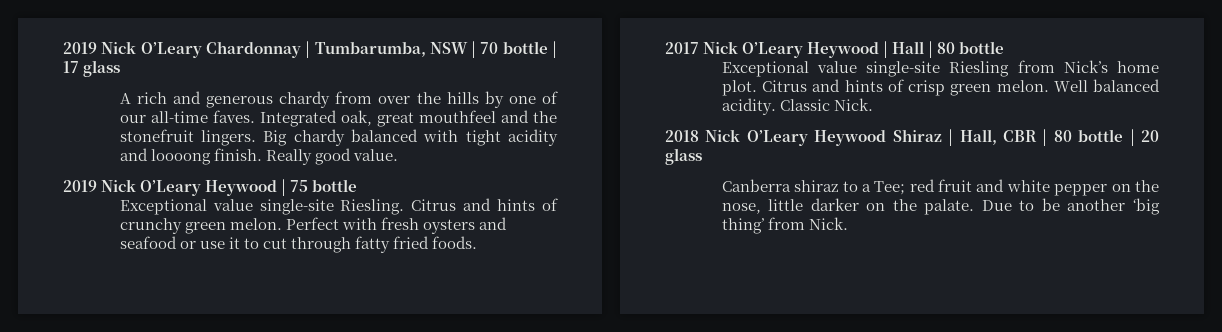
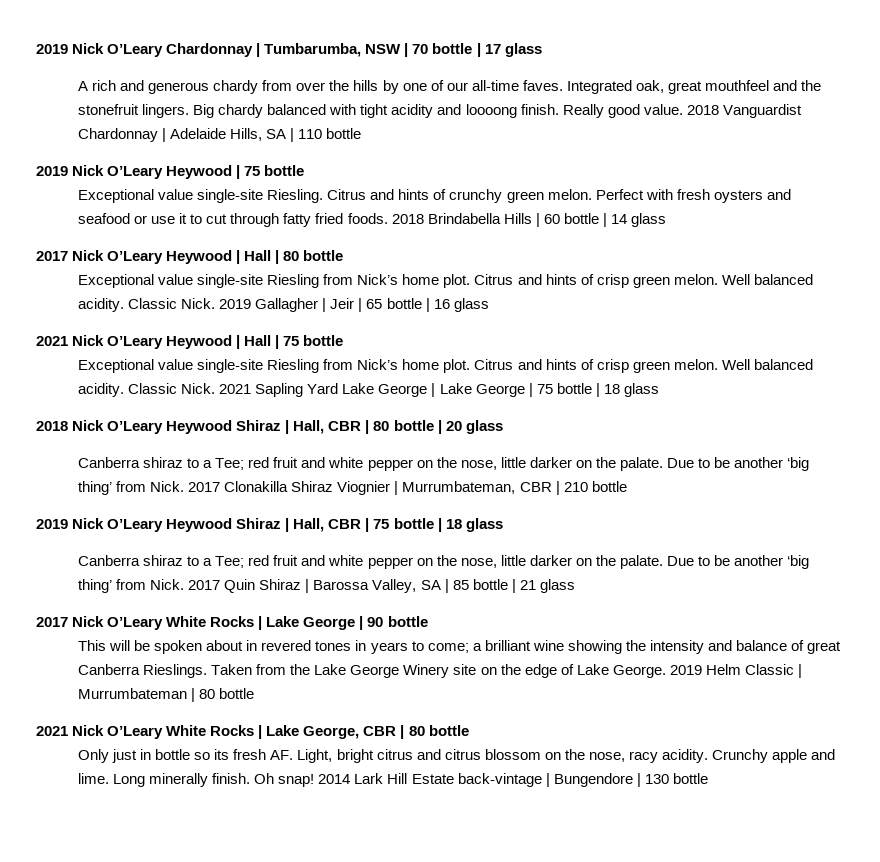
+ 2018 Vanguardist Chardonnay | Adelaide Hills, SA | 110 bottle
+ 2018 Brindabella Hills | 60 bottle | 14 glass
+ 2019 Gallagher | Jeir | 65 bottle | 16 glass
+ 2021 Nick O’Leary Heywood | Hall | 75 bottle
+ Exceptional value single-site Riesling from Nick’s home plot. Citrus and hints of crisp green melon. Well balanced acidity. Classic Nick. 2021 Sapling Yard Lake George | Lake George | 75 bottle | 18 glass
+ 2017 Clonakilla Shiraz Viognier | Murrumbateman, CBR | 210 bottle
+ 2019 Nick O’Leary Heywood Shiraz | Hall, CBR | 75 bottle | 18 glass
+ Canberra shiraz to a Tee; red fruit and white pepper on the nose, little darker on the palate. Due to be another ‘big thing’ from Nick. 2017 Quin Shiraz | Barossa Valley, SA | 85 bottle | 21 glass
+ 2017 Nick O’Leary White Rocks | Lake George | 90 bottle
+ This will be spoken about in revered tones in years to come; a brilliant wine showing the intensity and balance of great Canberra Rieslings. Taken from the Lake George Winery site on the edge of Lake George. 2019 Helm Classic | Murrumbateman | 80 bottle
+ 2021 Nick O’Leary White Rocks | Lake George, CBR | 80 bottle
+ Only just in bottle so its fresh AF. Light, bright citrus and citrus blossom on the nose, racy acidity. Crunchy apple and lime. Long minerally finish. Oh snap! 2014 Lark Hill Estate back-vintage | Bungendore | 130 bottle

